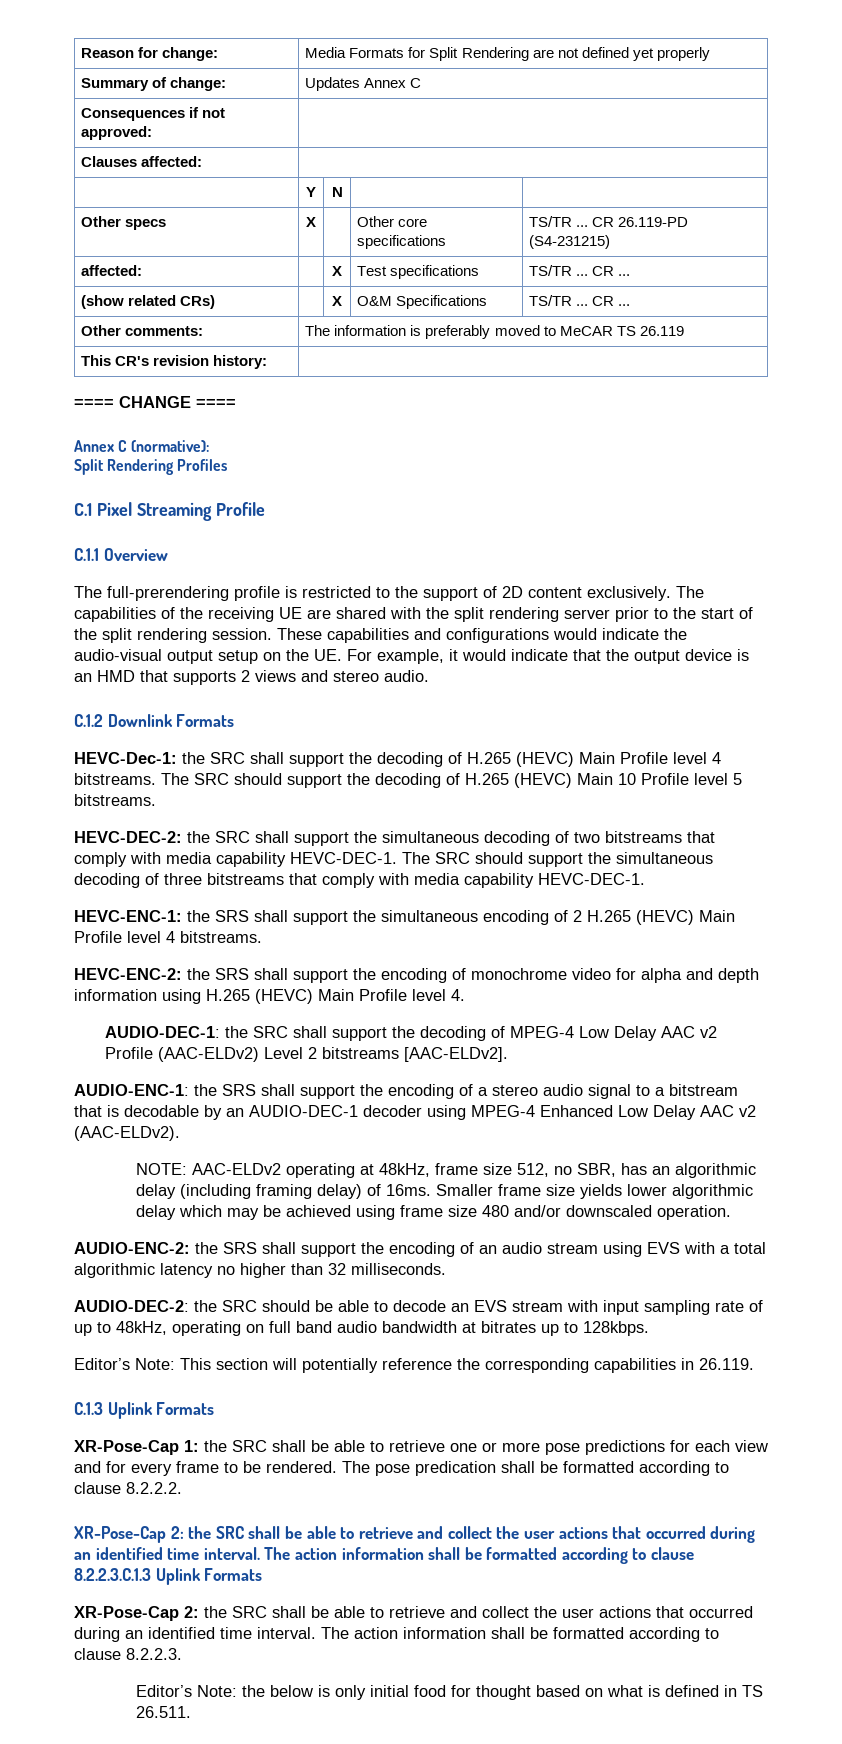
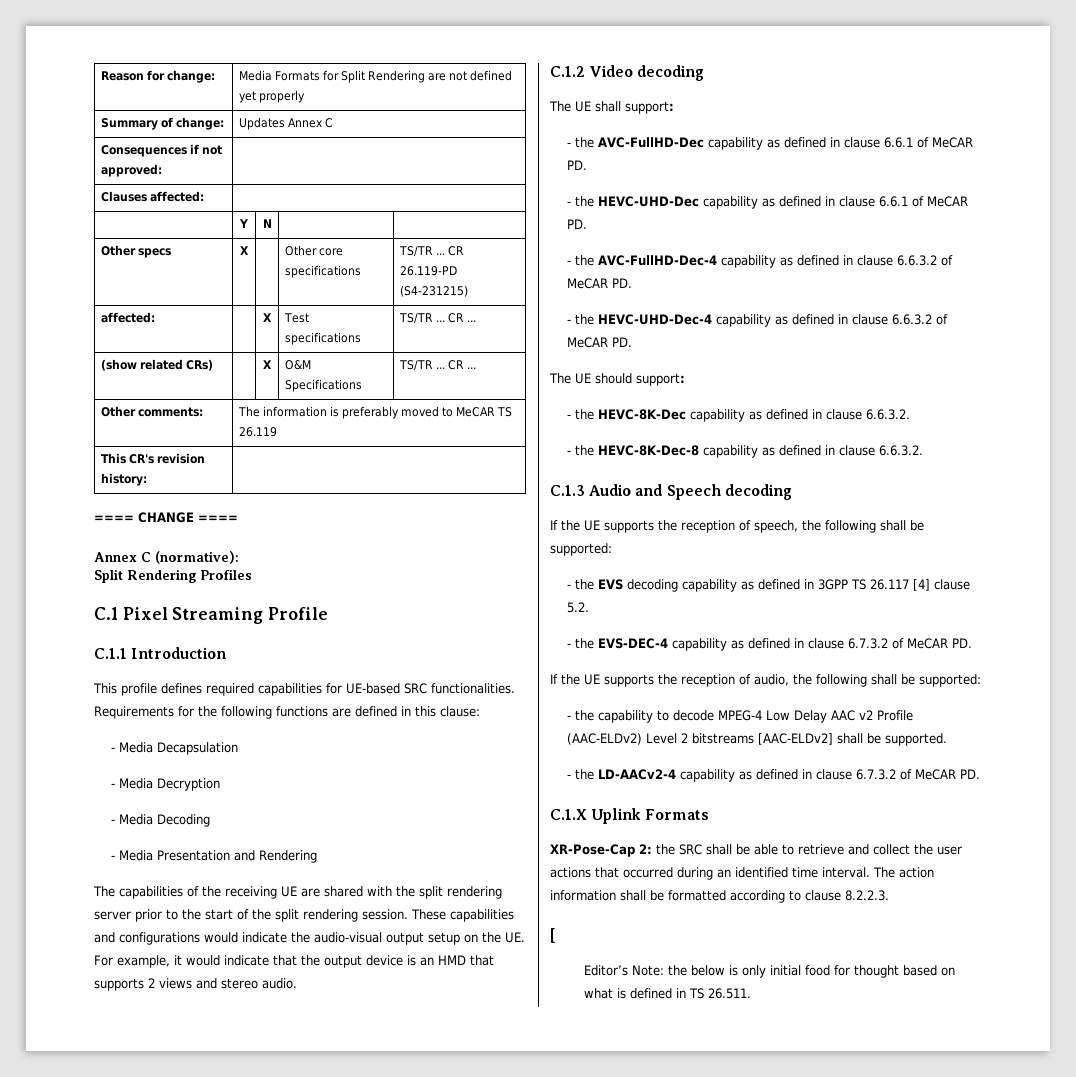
- C.1.1 Overview
- The full-prerendering profile is restricted to the support of 2D content exclusively. The capabilities of the receiving UE are shared with the split rendering server prior to the start of the split rendering session.
+ C.1.1 Introduction
+ This profile defines required capabilities for UE-based SRC functionalities. Requirements for the following functions are defined in this clause:
+ - Media Decapsulation
+ - Media Decryption
+ - Media Decoding
+ - Media Presentation and Rendering
+ The capabilities of the receiving UE are shared with the split rendering server prior to the start of the split rendering session.
- C.1.2 Downlink Formats
- HEVC-Dec-1: the SRC shall support the decoding of H.265 (HEVC) Main Profile level 4 bitstreams. The SRC should support the decoding of H.265 (HEVC) Main 10 Profile level 5 bitstreams.
- HEVC-DEC-2: the SRC shall support the simultaneous decoding of two bitstreams that comply with media capability HEVC-DEC-1. The SRC should support the simultaneous decoding of three bitstreams that comply with media capability HEVC-DEC-1.
- HEVC-ENC-1: the SRS shall support the simultaneous encoding of 2 H.265 (HEVC) Main Profile level 4 bitstreams.
- HEVC-ENC-2: the SRS shall support the encoding of monochrome video for alpha and depth information using H.265 (HEVC) Main Profile level 4.
- AUDIO-DEC-1: the SRC shall support the decoding of MPEG-4 Low Delay AAC v2 Profile (AAC-ELDv2) Level 2 bitstreams [AAC-ELDv2].
- AUDIO-ENC-1: the SRS shall support the encoding of a stereo audio signal to a bitstream that is decodable by an AUDIO-DEC-1 decoder using MPEG-4 Enhanced Low Delay AAC v2 (AAC-ELDv2).
- NOTE: AAC-ELDv2 operating at 48kHz, frame size 512, no SBR, has an algorithmic delay (including framing delay) of 16ms. Smaller frame size yields lower algorithmic delay which may be achieved using frame size 480 and/or downscaled operation.
- AUDIO-ENC-2: the SRS shall support the encoding of an audio stream using EVS with a total algorithmic latency no higher than 32 milliseconds.
- AUDIO-DEC-2: the SRC should be able to decode an EVS stream with input sampling rate of up to 48kHz, operating on full band audio bandwidth at bitrates up to 128kbps.
- Editor’s Note: This section will potentially reference the corresponding capabilities in 26.119.
- C.1.3 Uplink Formats
- XR-Pose-Cap 1: the SRC shall be able to retrieve one or more pose predictions for each view and for every frame to be rendered. The pose predication shall be formatted according to clause 8.2.2.2.
- XR-Pose-Cap 2: the SRC shall be able to retrieve and collect the user actions that occurred during an identified time interval. The action information shall be formatted according to clause 8.2.2.3.C.1.3 Uplink Formats
+ C.1.2 Video decoding
+ The UE shall support:
+ - the AVC-FullHD-Dec capability as defined in clause 6.6.1 of MeCAR PD.
+ - the HEVC-UHD-Dec capability as defined in clause 6.6.1 of MeCAR PD.
+ - the AVC-FullHD-Dec-4 capability as defined in clause 6.6.3.2 of MeCAR PD.
+ - the HEVC-UHD-Dec-4 capability as defined in clause 6.6.3.2 of MeCAR PD.
+ The UE should support:
+ - the HEVC-8K-Dec capability as defined in clause 6.6.3.2.
+ - the HEVC-8K-Dec-8 capability as defined in clause 6.6.3.2.
+ C.1.3 Audio and Speech decoding
+ If the UE supports the reception of speech, the following shall be supported:
+ - the EVS decoding capability as defined in 3GPP TS 26.117 [4] clause 5.2.
+ - the EVS-DEC-4 capability as defined in clause 6.7.3.2 of MeCAR PD.
+ If the UE supports the reception of audio, the following shall be supported:
+ - the capability to decode MPEG-4 Low Delay AAC v2 Profile (AAC-ELDv2) Level 2 bitstreams [AAC-ELDv2] shall be supported.
+ - the LD-AACv2-4 capability as defined in clause 6.7.3.2 of MeCAR PD.
+ C.1.X Uplink Formats
+ [

